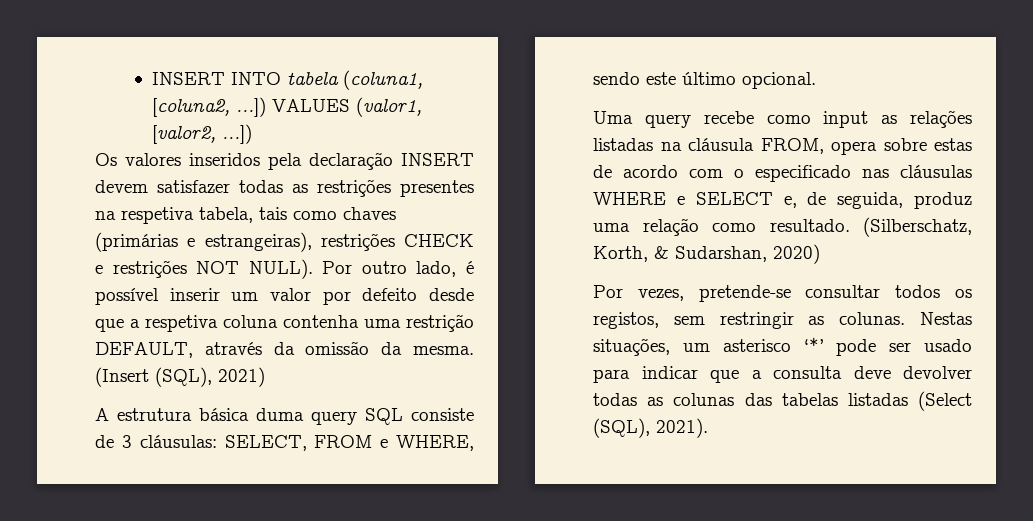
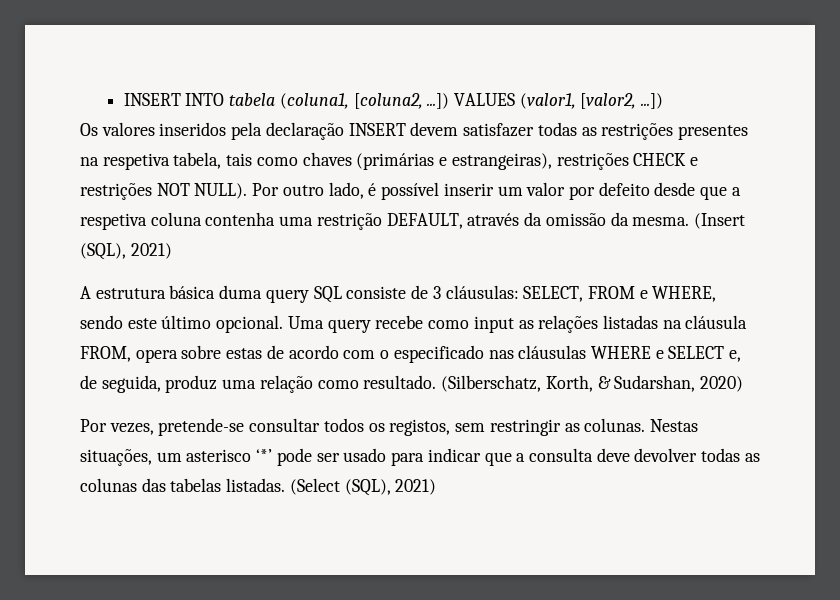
- A estrutura básica duma query SQL consiste de 3 cláusulas: SELECT, FROM e WHERE, sendo este último opcional.
- Uma query recebe como input as relações listadas na cláusula FROM, opera sobre estas de acordo com o especificado nas cláusulas WHERE e SELECT e, de seguida, produz uma relação como resultado.
+ A estrutura básica duma query SQL consiste de 3 cláusulas: SELECT, FROM e WHERE, sendo este último opcional. Uma query recebe como input as relações listadas na cláusula FROM, opera sobre estas de acordo com o especificado nas cláusulas WHERE e SELECT e, de seguida, produz uma relação como resultado.
- Nestas situações, um asterisco ‘*’ pode ser usado para indicar que a consulta deve devolver todas as colunas das tabelas listadas (Select (SQL), 2021).
+ Nestas situações, um asterisco ‘*’ pode ser usado para indicar que a consulta deve devolver todas as colunas das tabelas listadas. (Select (SQL), 2021)

